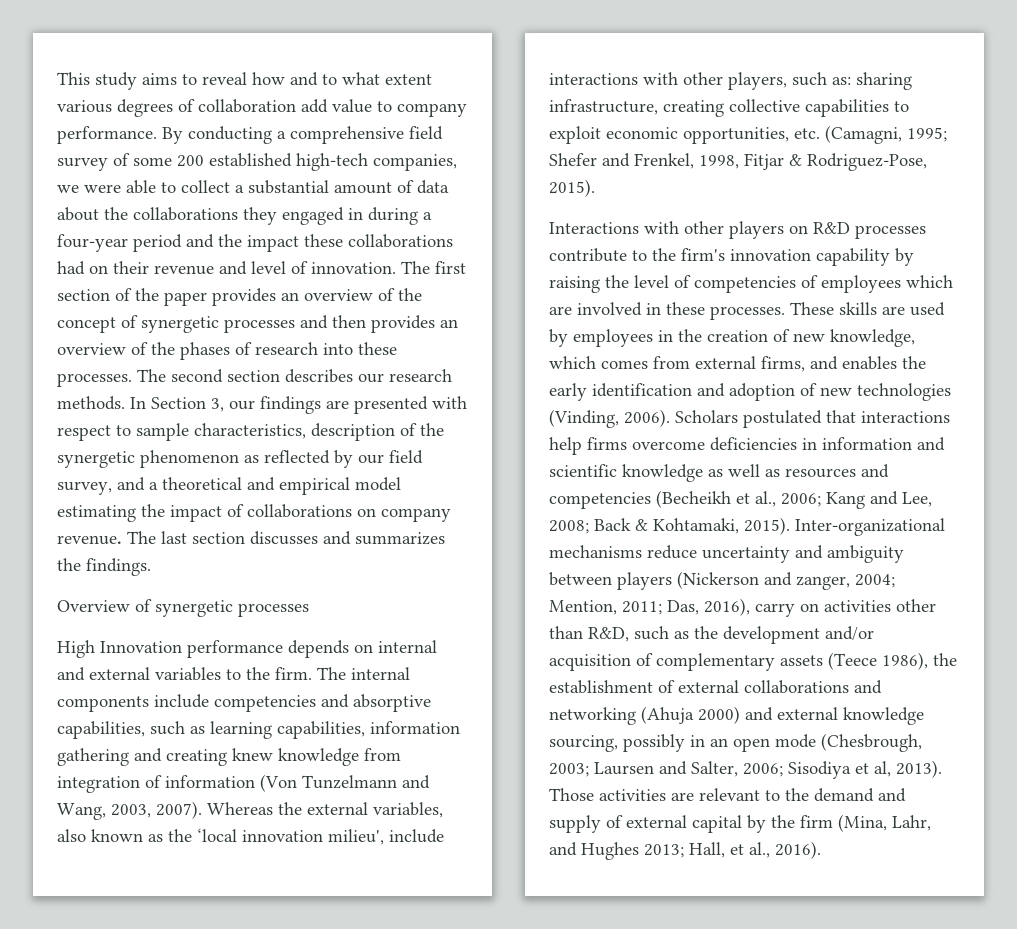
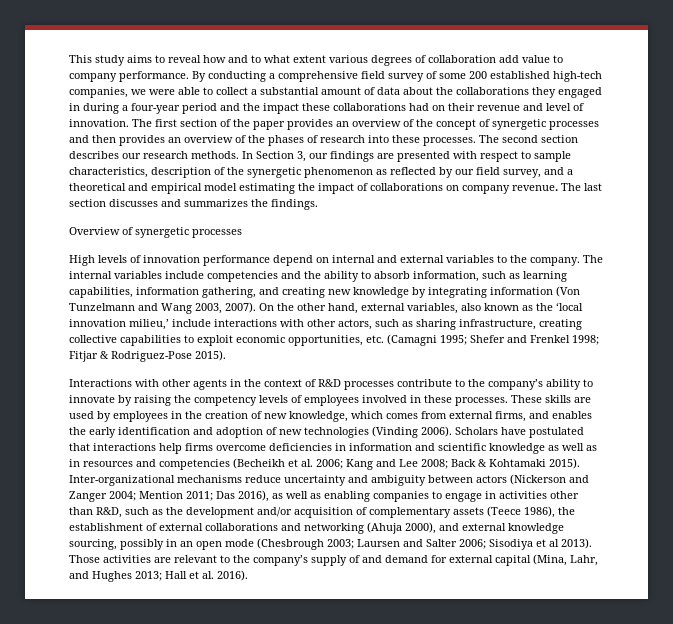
- High Innovation performance depends on internal and external variables to the firm.
+ High levels of innovation performance depend on internal and external variables to the company.
- The internal components include competencies and absorptive capabilities, such as learning capabilities, information gathering and creating knew knowledge from integration of information (Von Tunzelmann and Wang, 2003, 2007).
+ The internal variables include competencies and the ability to absorb information, such as learning capabilities, information gathering, and creating new knowledge by integrating information (Von Tunzelmann and Wang 2003, 2007).
- Whereas the external variables, also known as the ‘local innovation milieu', include interactions with other players, such as: sharing infrastructure, creating collective capabilities to exploit economic opportunities, etc. (Camagni, 1995; Shefer and Frenkel, 1998, Fitjar & Rodriguez-Pose, 2015).
+ On the other hand, external variables, also known as the ‘local innovation milieu,’ include interactions with other actors, such as sharing infrastructure, creating collective capabilities to exploit economic opportunities, etc. (Camagni 1995; Shefer and Frenkel 1998; Fitjar & Rodriguez-Pose 2015).
- Interactions with other players on R&D processes contribute to the firm's innovation capability by raising the level of competencies of employees which are involved in these processes.
+ Interactions with other agents in the context of R&D processes contribute to the company’s ability to innovate by raising the competency levels of employees involved in these processes.
- These skills are used by employees in the creation of new knowledge, which comes from external firms, and enables the early identification and adoption of new technologies (Vinding, 2006).
+ These skills are used by employees in the creation of new knowledge, which comes from external firms, and enables the early identification and adoption of new technologies (Vinding 2006).
- Scholars postulated that interactions help firms overcome deficiencies in information and scientific knowledge as well as resources and competencies (Becheikh et al., 2006; Kang and Lee, 2008; Back & Kohtamaki, 2015).
+ Scholars have postulated that interactions help firms overcome deficiencies in information and scientific knowledge as well as in resources and competencies (Becheikh et al. 2006; Kang and Lee 2008; Back & Kohtamaki 2015).
- Inter-organizational mechanisms reduce uncertainty and ambiguity between players (Nickerson and zanger, 2004; Mention, 2011; Das, 2016), carry on activities other than R&D, such as the development and/or acquisition of complementary assets (Teece 1986), the establishment of external collaborations and networking (Ahuja 2000) and external knowledge sourcing, possibly in an open mode (Chesbrough, 2003; Laursen and Salter, 2006; Sisodiya et al, 2013).
+ Inter-organizational mechanisms reduce uncertainty and ambiguity between actors (Nickerson and Zanger 2004; Mention 2011; Das 2016), as well as enabling companies to engage in activities other than R&D, such as the development and/or acquisition of complementary assets (Teece 1986), the establishment of external collaborations and networking (Ahuja 2000), and external knowledge sourcing, possibly in an open mode (Chesbrough 2003; Laursen and Salter 2006; Sisodiya et al 2013).
- Those activities are relevant to the demand and supply of external capital by the firm (Mina, Lahr, and Hughes 2013; Hall, et al., 2016).
+ Those activities are relevant to the company’s supply of and demand for external capital (Mina, Lahr, and Hughes 2013; Hall et al. 2016).

